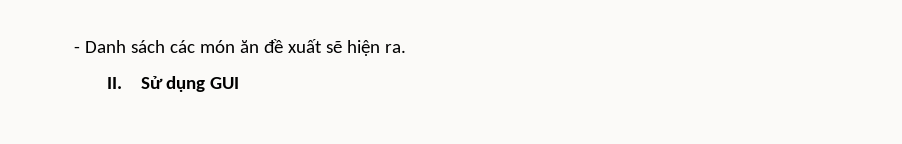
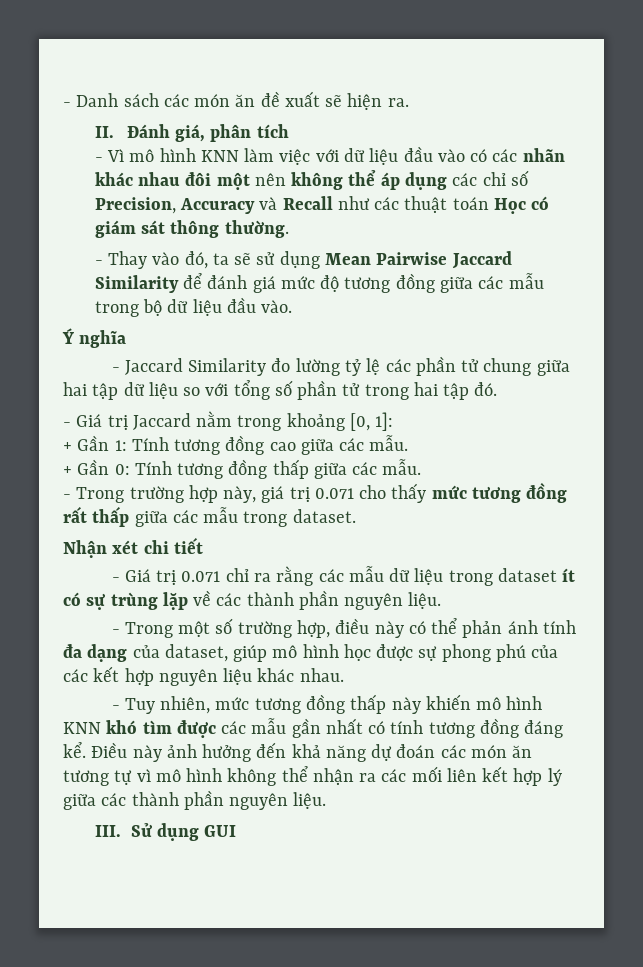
- II. Sử dụng GUI
+ II. Đánh giá, phân tích
+ - Vì mô hình KNN làm việc với dữ liệu đầu vào có các nhãn khác nhau đôi một nên không thể áp dụng các chỉ số Precision, Accuracy và Recall như các thuật toán Học có giám sát thông thường.
+ - Thay vào đó, ta sẽ sử dụng Mean Pairwise Jaccard Similarity để đánh giá mức độ tương đồng giữa các mẫu trong bộ dữ liệu đầu vào.
+ Ý nghĩa
+ - Jaccard Similarity đo lường tỷ lệ các phần tử chung giữa hai tập dữ liệu so với tổng số phần tử trong hai tập đó.
+ - Giá trị Jaccard nằm trong khoảng [0, 1]:
+ + Gần 1: Tính tương đồng cao giữa các mẫu.
+ + Gần 0: Tính tương đồng thấp giữa các mẫu.
+ - Trong trường hợp này, giá trị 0.071 cho thấy mức tương đồng rất thấp giữa các mẫu trong dataset.
+ Nhận xét chi tiết
+ - Giá trị 0.071 chỉ ra rằng các mẫu dữ liệu trong dataset ít có sự trùng lặp về các thành phần nguyên liệu.
+ - Trong một số trường hợp, điều này có thể phản ánh tính đa dạng của dataset, giúp mô hình học được sự phong phú của các kết hợp nguyên liệu khác nhau.
+ - Tuy nhiên, mức tương đồng thấp này khiến mô hình KNN khó tìm được các mẫu gần nhất có tính tương đồng đáng kể. Điều này ảnh hưởng đến khả năng dự đoán các món ăn tương tự vì mô hình không thể nhận ra các mối liên kết hợp lý giữa các thành phần nguyên liệu.
+ III. Sử dụng GUI

